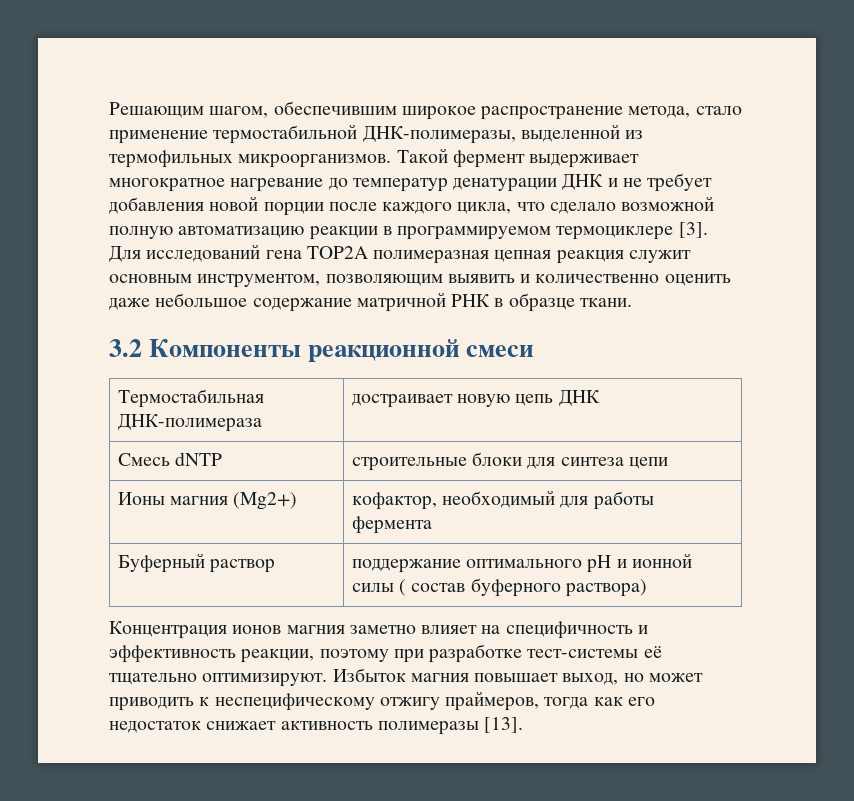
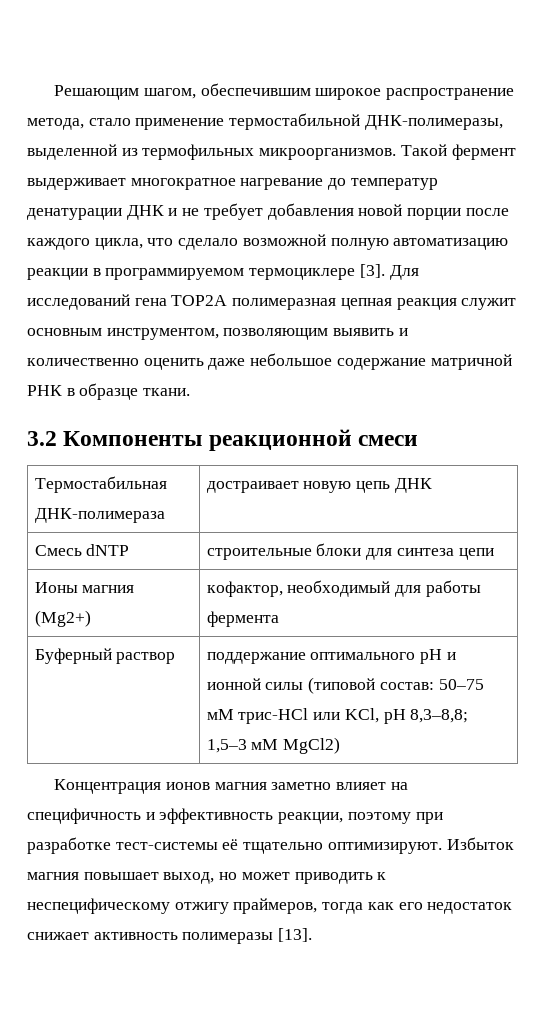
- Буферный раствор | поддержание оптимального pH и ионной силы ( состав буферного раствора)
+ Буферный раствор | поддержание оптимального pH и ионной силы (типовой состав: 50–75 мМ трис-HCl или KCl, pH 8,3–8,8; 1,5–3 мМ MgCl2)

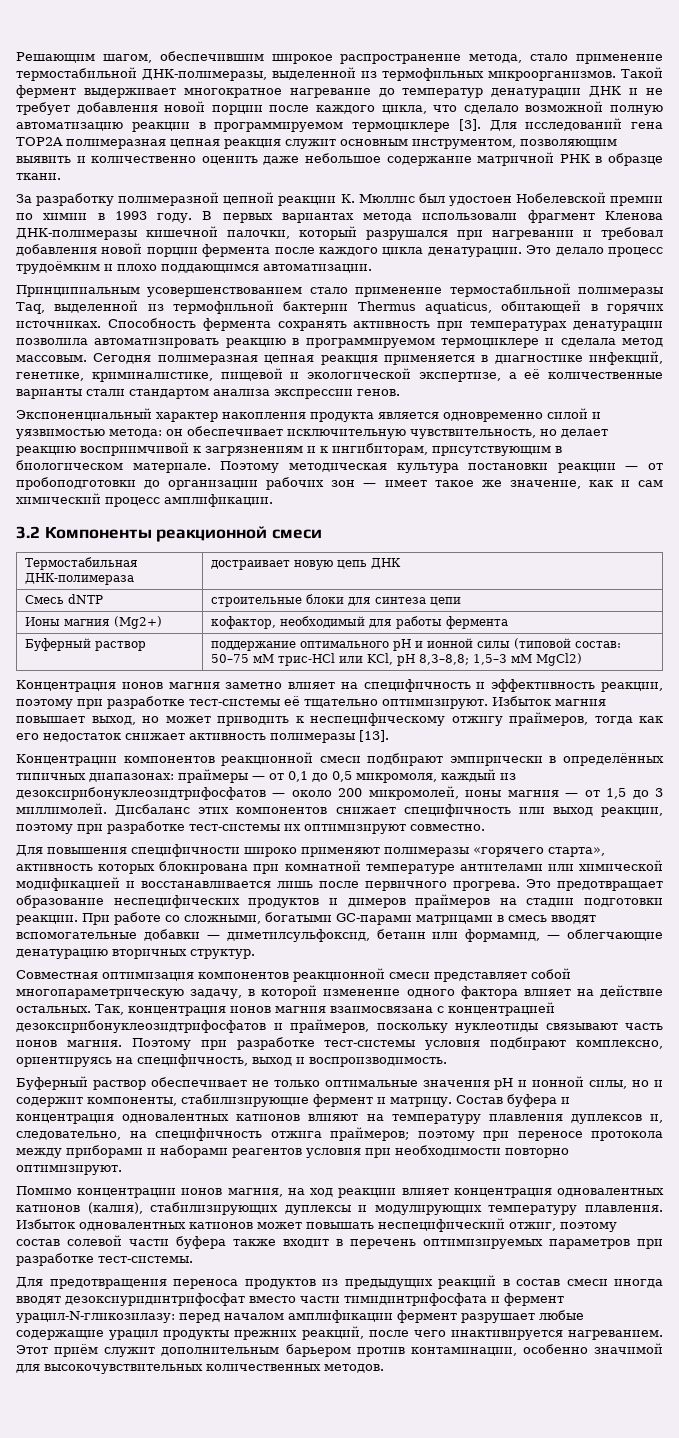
+ За разработку полимеразной цепной реакции К. Мюллис был удостоен Нобелевской премии по химии в 1993 году. В первых вариантах метода использовали фрагмент Кленова ДНК-полимеразы кишечной палочки, который разрушался при нагревании и требовал добавления новой порции фермента после каждого цикла денатурации. Это делало процесс трудоёмким и плохо поддающимся автоматизации.
+ Принципиальным усовершенствованием стало применение термостабильной полимеразы Taq, выделенной из термофильной бактерии Thermus aquaticus, обитающей в горячих источниках. Способность фермента сохранять активность при температурах денатурации позволила автоматизировать реакцию в программируемом термоциклере и сделала метод массовым. Сегодня полимеразная цепная реакция применяется в диагностике инфекций, генетике, криминалистике, пищевой и экологической экспертизе, а её количественные варианты стали стандартом анализа экспрессии генов.
+ Экспоненциальный характер накопления продукта является одновременно силой и уязвимостью метода: он обеспечивает исключительную чувствительность, но делает реакцию восприимчивой к загрязнениям и к ингибиторам, присутствующим в биологическом материале. Поэтому методическая культура постановки реакции — от пробоподготовки до организации рабочих зон — имеет такое же значение, как и сам химический процесс амплификации.
+ Концентрации компонентов реакционной смеси подбирают эмпирически в определённых типичных диапазонах: праймеры — от 0,1 до 0,5 микромоля, каждый из дезоксирибонуклеозидтрифосфатов — около 200 микромолей, ионы магния — от 1,5 до 3 миллимолей. Дисбаланс этих компонентов снижает специфичность или выход реакции, поэтому при разработке тест-системы их оптимизируют совместно.
+ Для повышения специфичности широко применяют полимеразы «горячего старта», активность которых блокирована при комнатной температуре антителами или химической модификацией и восстанавливается лишь после первичного прогрева. Это предотвращает образование неспецифических продуктов и димеров праймеров на стадии подготовки реакции. При работе со сложными, богатыми GC-парами матрицами в смесь вводят вспомогательные добавки — диметилсульфоксид, бетаин или формамид, — облегчающие денатурацию вторичных структур.
+ Совместная оптимизация компонентов реакционной смеси представляет собой многопараметрическую задачу, в которой изменение одного фактора влияет на действие остальных. Так, концентрация ионов магния взаимосвязана с концентрацией дезоксирибонуклеозидтрифосфатов и праймеров, поскольку нуклеотиды связывают часть ионов магния. Поэтому при разработке тест-системы условия подбирают комплексно, ориентируясь на специфичность, выход и воспроизводимость.
+ Буферный раствор обеспечивает не только оптимальные значения pH и ионной силы, но и содержит компоненты, стабилизирующие фермент и матрицу. Состав буфера и концентрация одновалентных катионов влияют на температуру плавления дуплексов и, следовательно, на специфичность отжига праймеров; поэтому при переносе протокола между приборами и наборами реагентов условия при необходимости повторно оптимизируют.
+ Помимо концентрации ионов магния, на ход реакции влияет концентрация одновалентных катионов (калия), стабилизирующих дуплексы и модулирующих температуру плавления. Избыток одновалентных катионов может повышать неспецифический отжиг, поэтому состав солевой части буфера также входит в перечень оптимизируемых параметров при разработке тест-системы.
+ Для предотвращения переноса продуктов из предыдущих реакций в состав смеси иногда вводят дезоксиуридинтрифосфат вместо части тимидинтрифосфата и фермент урацил-N-гликозилазу: перед началом амплификации фермент разрушает любые содержащие урацил продукты прежних реакций, после чего инактивируется нагреванием. Этот приём служит дополнительным барьером против контаминации, особенно значимой для высокочувствительных количественных методов.

